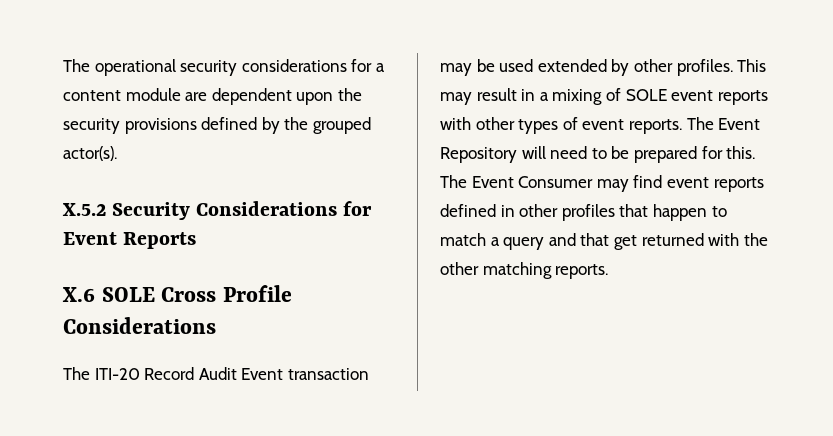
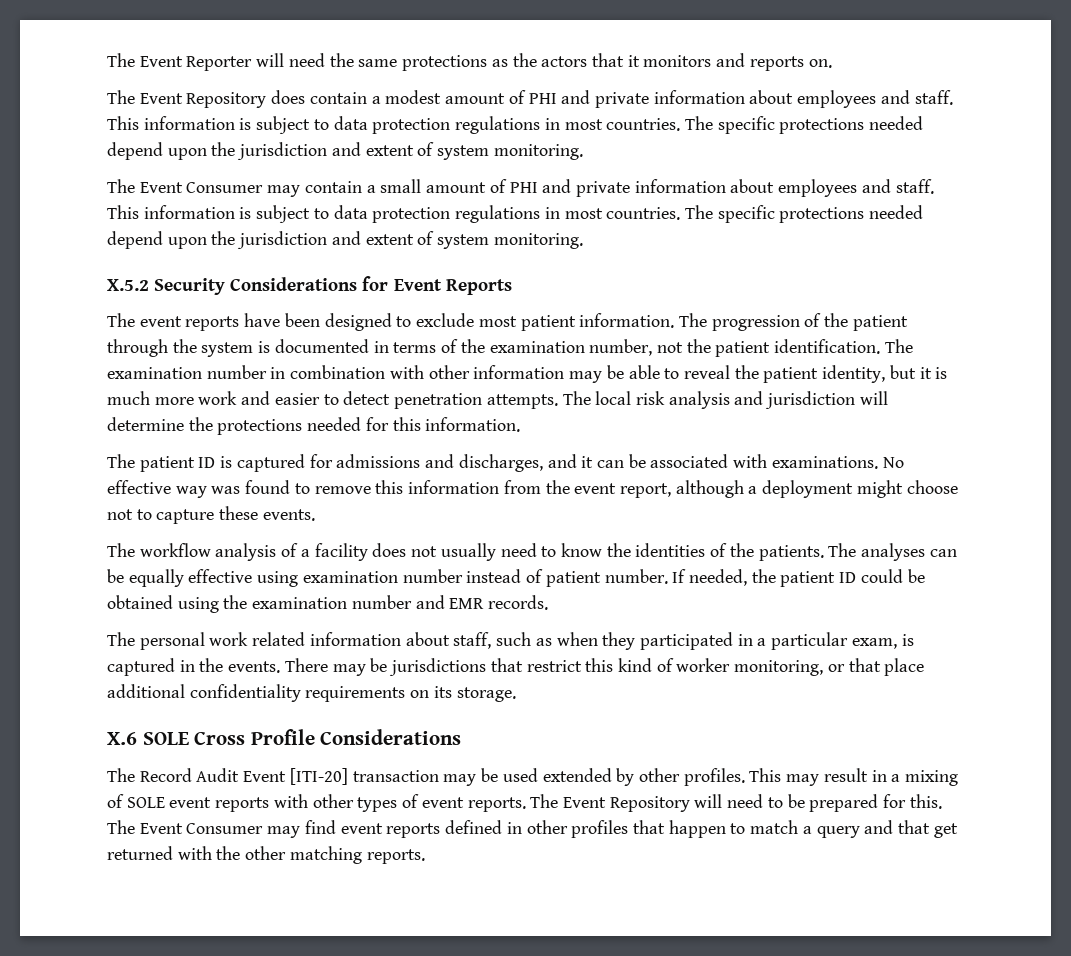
- The operational security considerations for a content module are dependent upon the security provisions defined by the grouped actor(s).
+ The Event Reporter will need the same protections as the actors that it monitors and reports on.
+ The Event Repository does contain a modest amount of PHI and private information about employees and staff. This information is subject to data protection regulations in most countries. The specific protections needed depend upon the jurisdiction and extent of system monitoring.
+ The Event Consumer may contain a small amount of PHI and private information about employees and staff. This information is subject to data protection regulations in most countries. The specific protections needed depend upon the jurisdiction and extent of system monitoring.
+ The event reports have been designed to exclude most patient information. The progression of the patient through the system is documented in terms of the examination number, not the patient identification. The examination number in combination with other information may be able to reveal the patient identity, but it is much more work and easier to detect penetration attempts. The local risk analysis and jurisdiction will determine the protections needed for this information.
+ The patient ID is captured for admissions and discharges, and it can be associated with examinations. No effective way was found to remove this information from the event report, although a deployment might choose not to capture these events.
+ The workflow analysis of a facility does not usually need to know the identities of the patients. The analyses can be equally effective using examination number instead of patient number. If needed, the patient ID could be obtained using the examination number and EMR records.
+ The personal work related information about staff, such as when they participated in a particular exam, is captured in the events. There may be jurisdictions that restrict this kind of worker monitoring, or that place additional confidentiality requirements on its storage.
- The ITI-20 Record Audit Event transaction may be used extended by other profiles.
+ The Record Audit Event [ITI-20] transaction may be used extended by other profiles.

